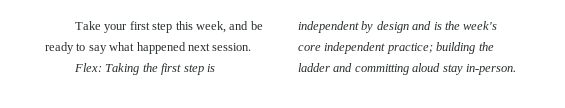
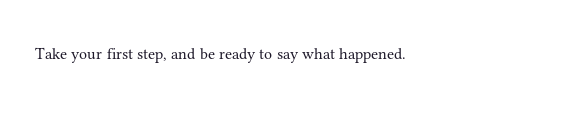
- Take your first step this week, and be ready to say what happened next session.
- Flex: Taking the first step is independent by design and is the week's core independent practice; building the ladder and committing aloud stay in-person.
+ Take your first step, and be ready to say what happened.

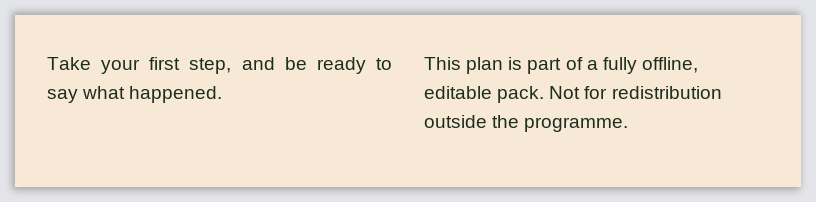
+ This plan is part of a fully offline, editable pack. Not for redistribution outside the programme.

